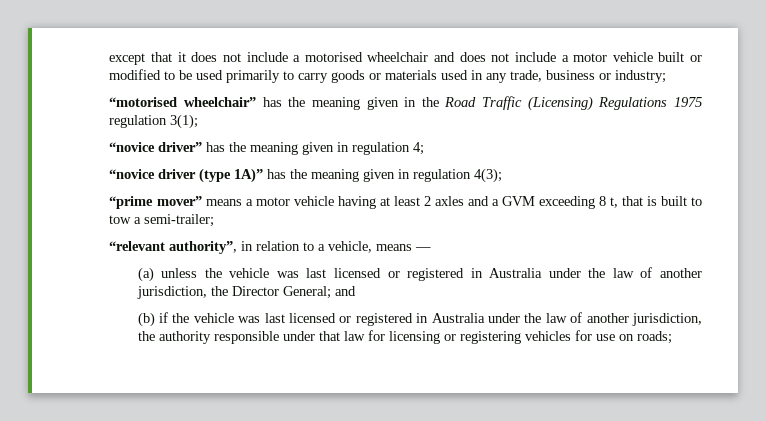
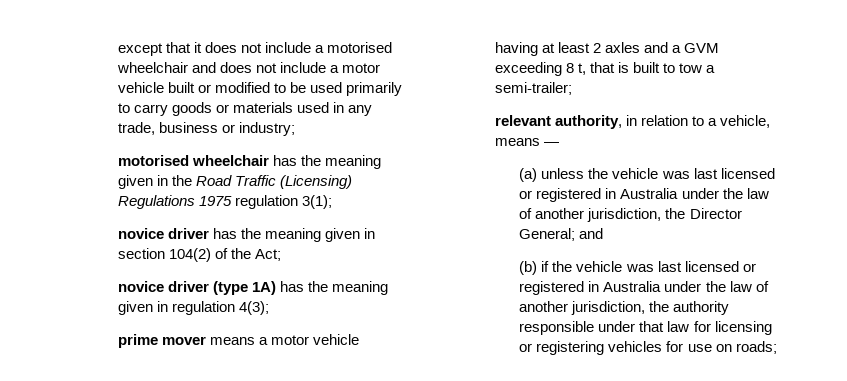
- “motorised wheelchair” has the meaning given in the Road Traffic (Licensing) Regulations 1975 regulation 3(1);
+ motorised wheelchair has the meaning given in the Road Traffic (Licensing) Regulations 1975 regulation 3(1);
- “novice driver” has the meaning given in regulation 4;
- “novice driver (type 1A)” has the meaning given in regulation 4(3);
+ novice driver has the meaning given in section 104(2) of the Act;
+ novice driver (type 1A) has the meaning given in regulation 4(3);
- “prime mover” means a motor vehicle having at least 2 axles and a GVM exceeding 8 t, that is built to tow a semi-trailer;
+ prime mover means a motor vehicle having at least 2 axles and a GVM exceeding 8 t, that is built to tow a semi-trailer;
- “relevant authority”, in relation to a vehicle, means —
+ relevant authority, in relation to a vehicle, means —

